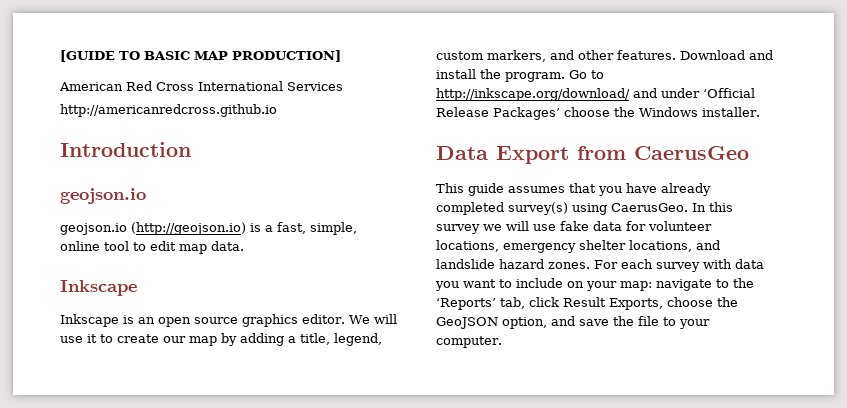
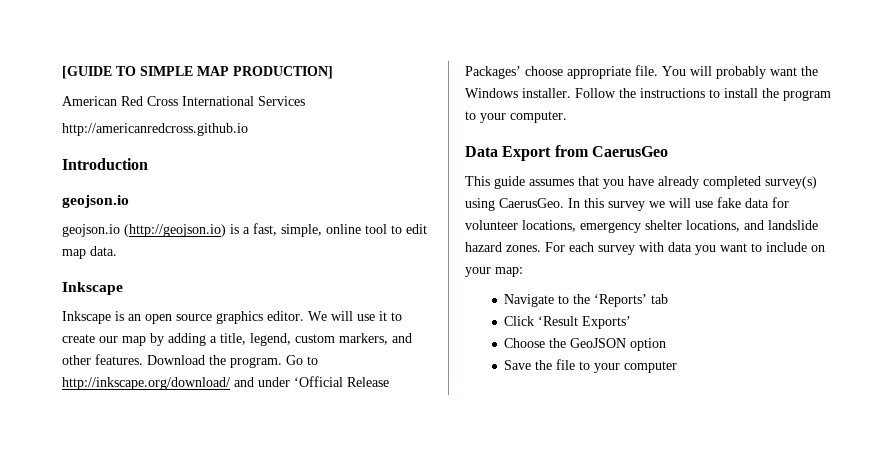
- [GUIDE TO BASIC MAP PRODUCTION]
+ [GUIDE TO SIMPLE MAP PRODUCTION]
- Download and install the program.
+ Download the program.
- Go to http://inkscape.org/download/ and under ‘Official Release Packages’ choose the Windows installer.
+ Go to http://inkscape.org/download/ and under ‘Official Release Packages’ choose appropriate file. You will probably want the Windows installer. Follow the instructions to install the program to your computer.
- For each survey with data you want to include on your map: navigate to the ‘Reports’ tab, click Result Exports, choose the GeoJSON option, and save the file to your computer.
+ For each survey with data you want to include on your map:
+ Navigate to the ‘Reports’ tab
+ Click ‘Result Exports’
+ Choose the GeoJSON option
+ Save the file to your computer

